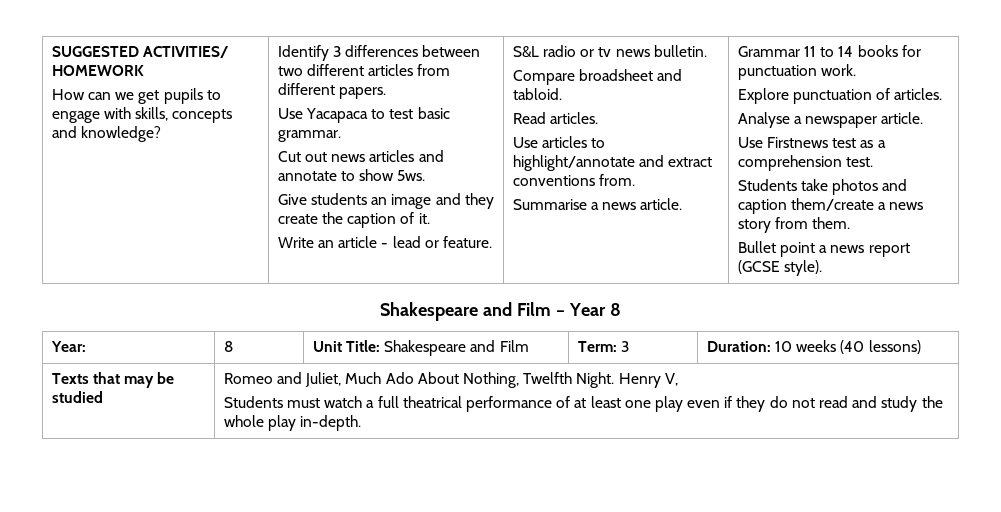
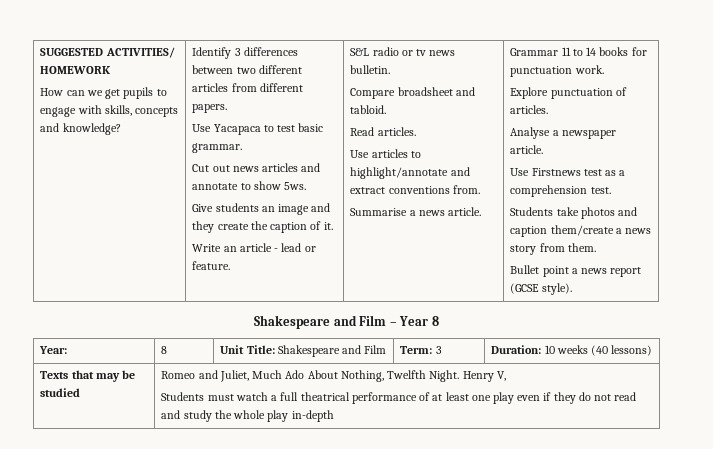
  Texts that may be studied | Romeo and Juliet, Much Ado About Nothing, Twelfth Night. Henry V,
- Students must watch a full theatrical performance of at least one play even if they do not read and study the whole play in-depth.
+ Students must watch a full theatrical performance of at least one play even if they do not read and study the whole play in-depth

